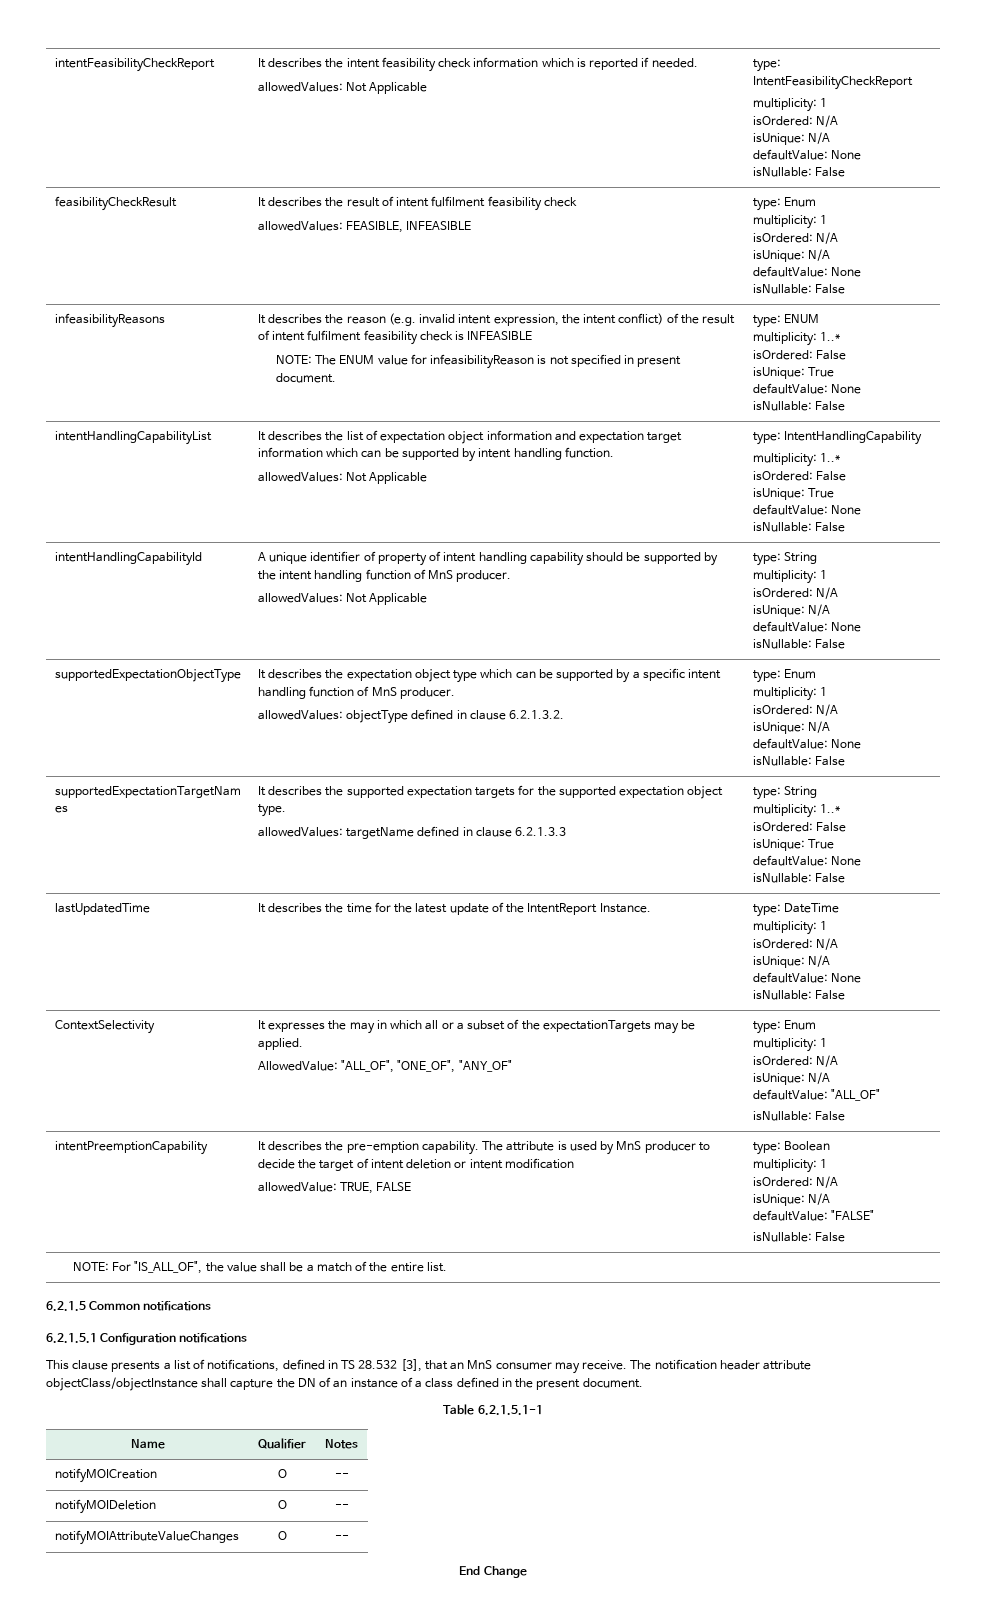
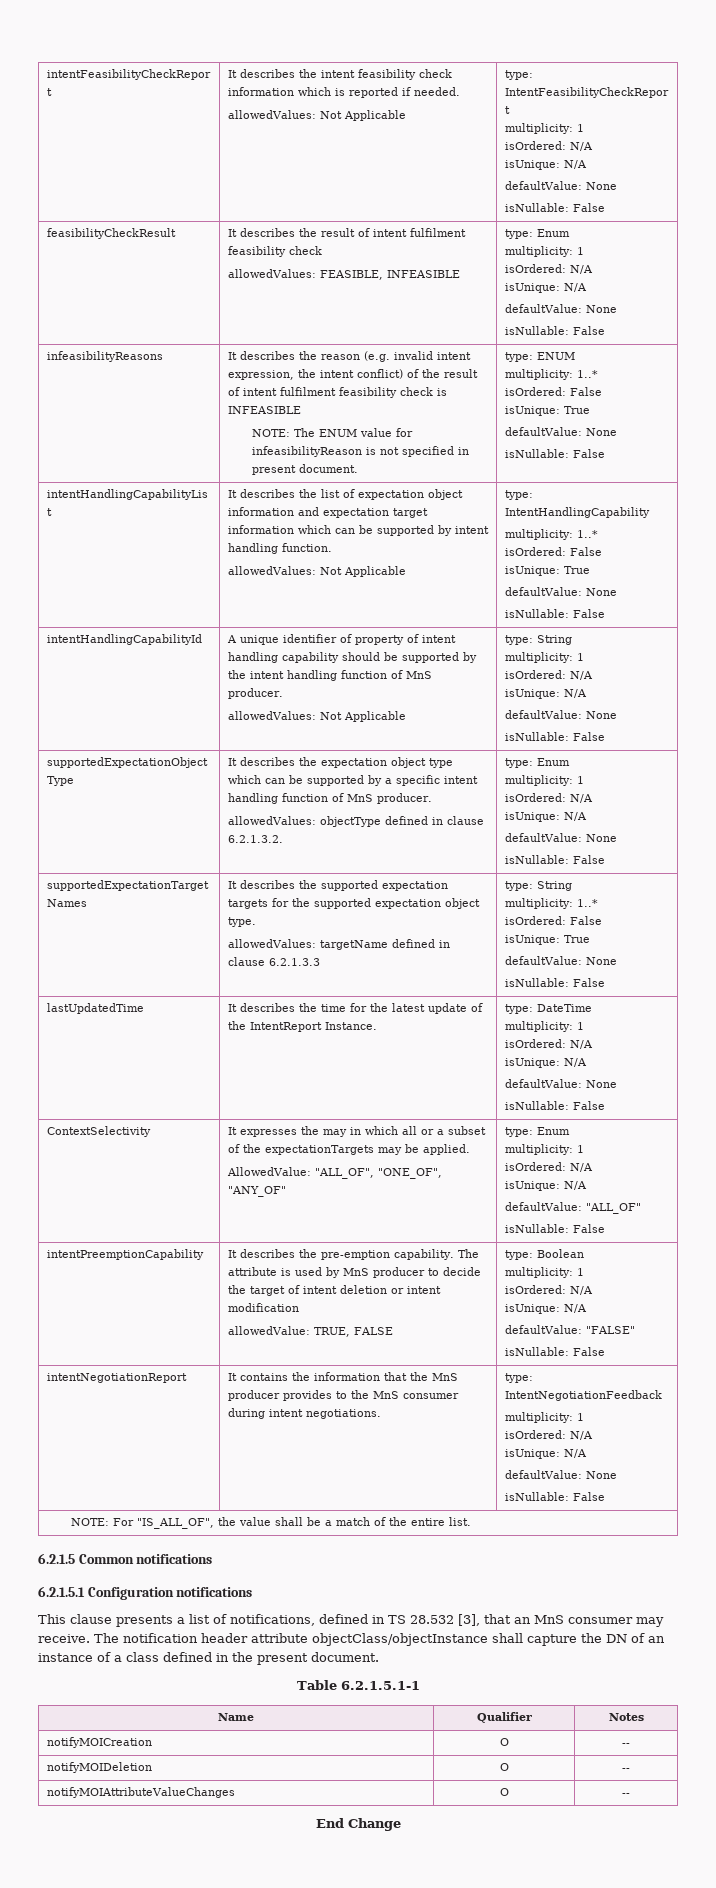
+ intentNegotiationReport | It contains the information that the MnS producer provides to the MnS consumer during intent negotiations. | type: IntentNegotiationFeedback
+ multiplicity: 1
+ isOrdered: N/A
+ isUnique: N/A
+ defaultValue: None
+ isNullable: False

